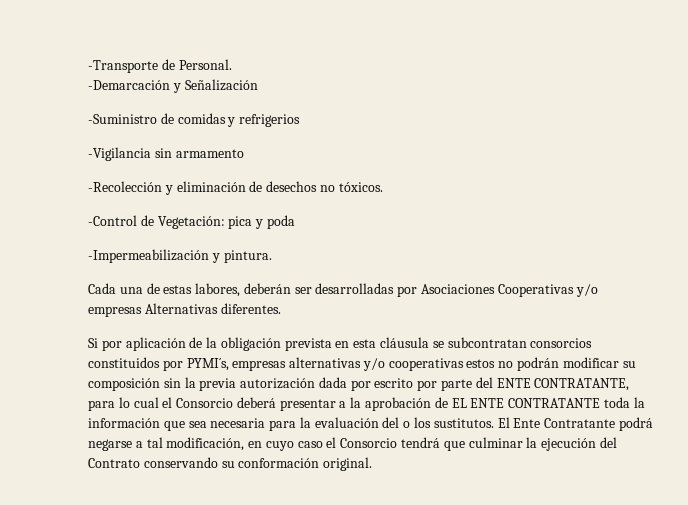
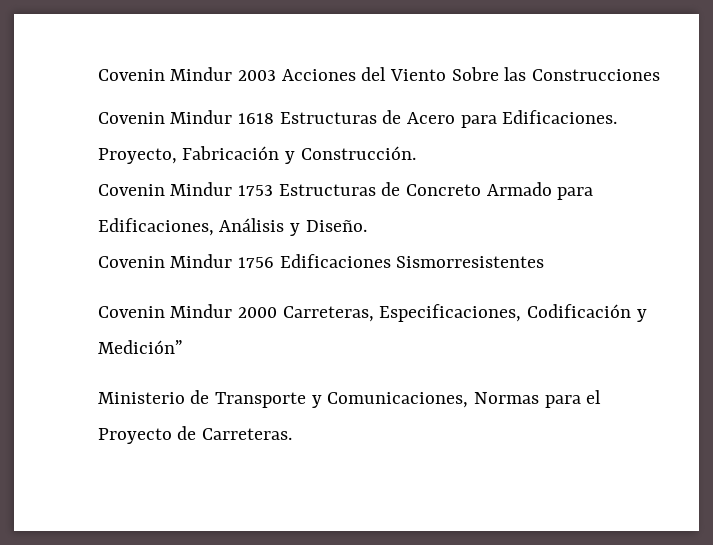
- -Transporte de Personal.
- -Demarcación y Señalización
- -Suministro de comidas y refrigerios
- -Vigilancia sin armamento
- -Recolección y eliminación de desechos no tóxicos.
- -Control de Vegetación: pica y poda
- -Impermeabilización y pintura.
- Cada una de estas labores, deberán ser desarrolladas por Asociaciones Cooperativas y/o empresas Alternativas diferentes.
- Si por aplicación de la obligación prevista en esta cláusula se subcontratan consorcios constituidos por PYMI´s, empresas alternativas y/o cooperativas estos no podrán modificar su composición sin la previa autorización dada por escrito por parte del ENTE CONTRATANTE, para lo cual el Consorcio deberá presentar a la aprobación de EL ENTE CONTRATANTE toda la información que sea necesaria para la evaluación del o los sustitutos. El Ente Contratante podrá negarse a tal modificación, en cuyo caso el Consorcio tendrá que culminar la ejecución del Contrato conservando su conformación original.
+ Covenin Mindur 2003 Acciones del Viento Sobre las Construcciones
+ Covenin Mindur 1618 Estructuras de Acero para Edificaciones. Proyecto, Fabricación y Construcción.
+ Covenin Mindur 1753 Estructuras de Concreto Armado para Edificaciones, Análisis y Diseño.
+ Covenin Mindur 1756 Edificaciones Sismorresistentes
+ Covenin Mindur 2000 Carreteras, Especificaciones, Codificación y Medición”
+ Ministerio de Transporte y Comunicaciones, Normas para el Proyecto de Carreteras.

